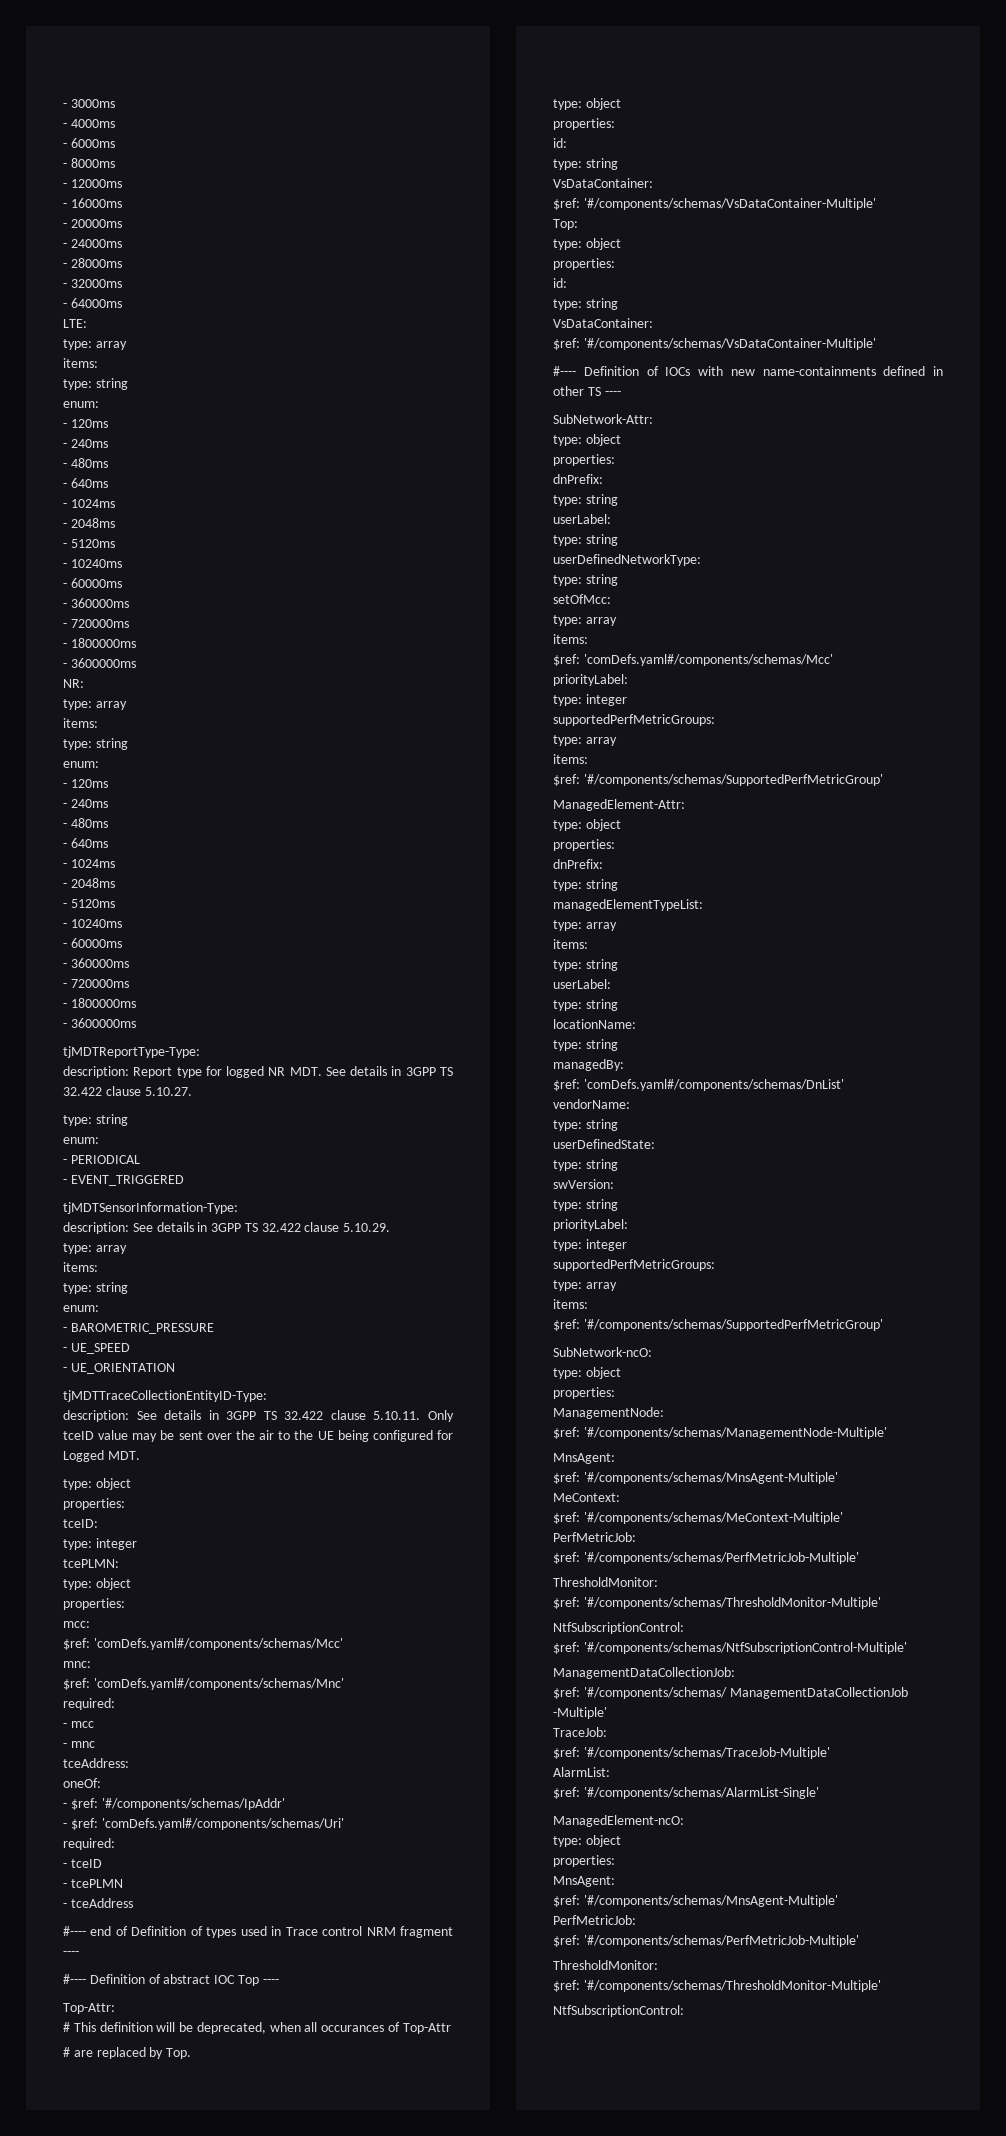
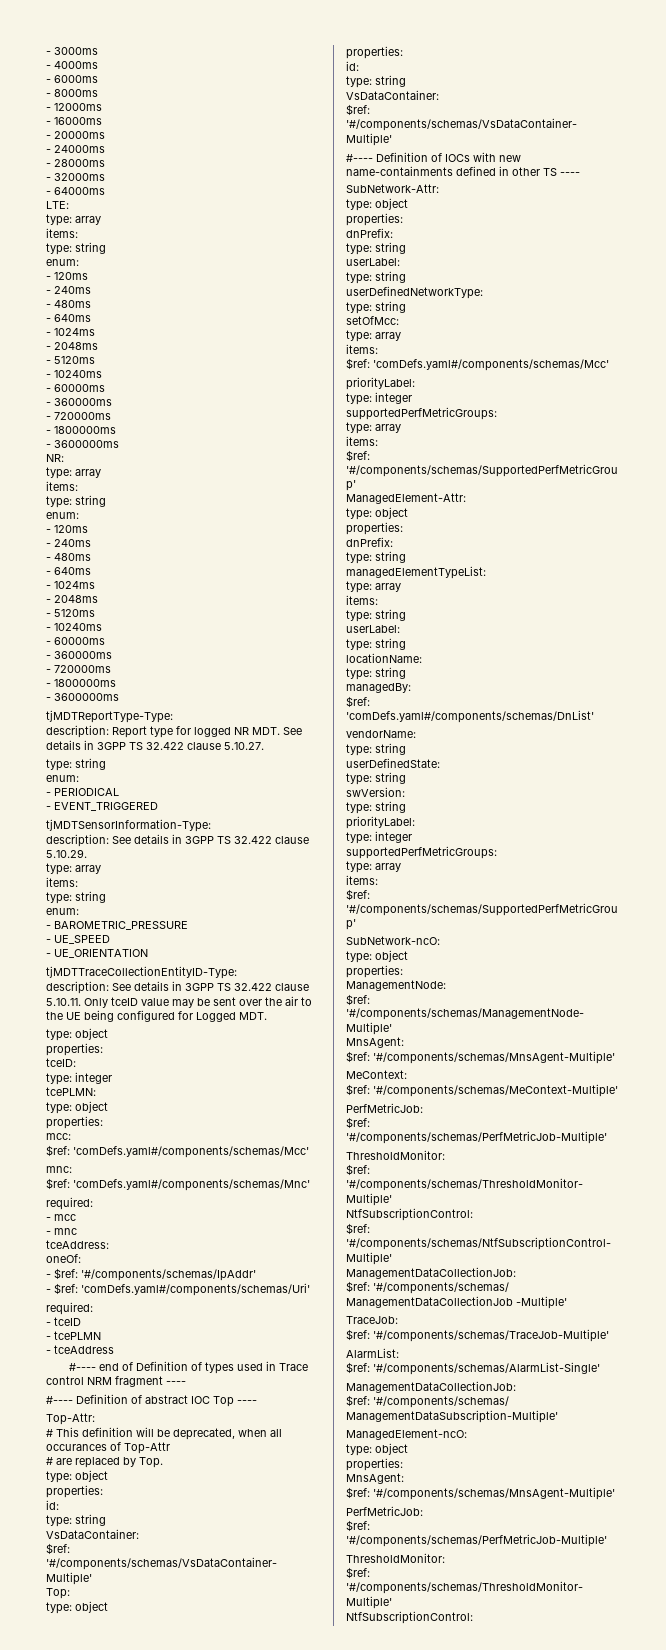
  $ref: '#/components/schemas/AlarmList-Single'
+ ManagementDataCollectionJob:
+ $ref: '#/components/schemas/ ManagementDataSubscription-Multiple'

